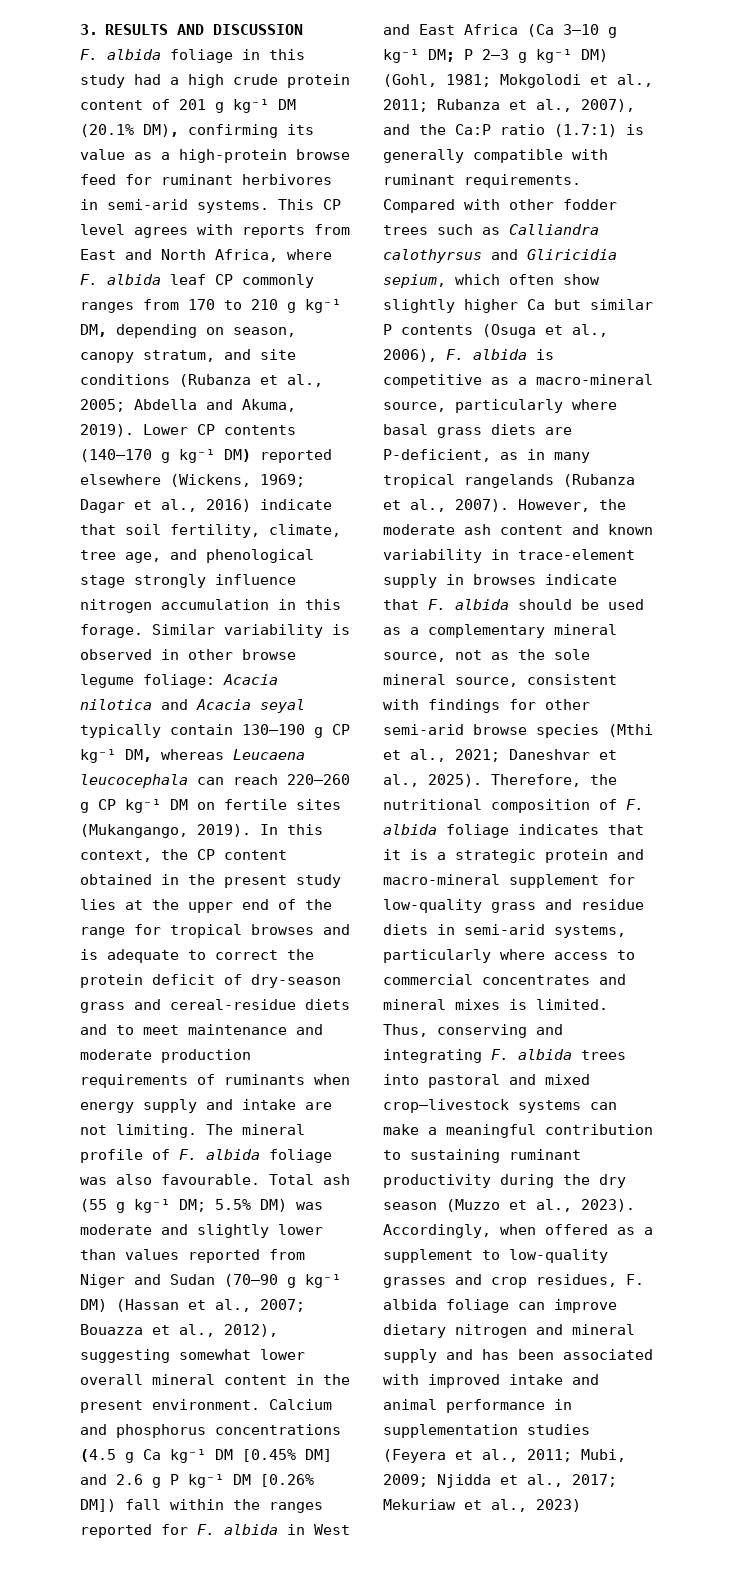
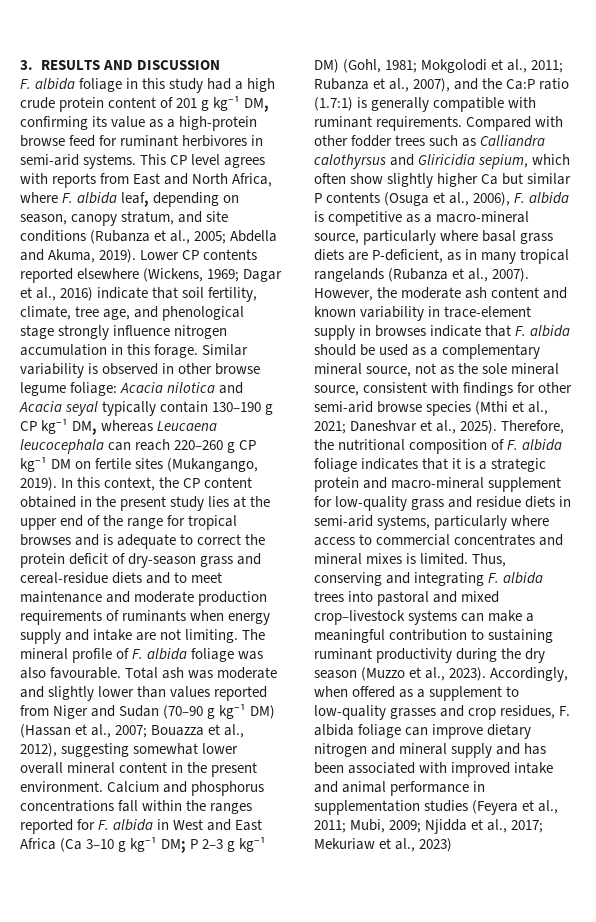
- F. albida foliage in this study had a high crude protein content of 201 g kg⁻¹ DM (20.1% DM), confirming its value as a high-protein browse feed for ruminant herbivores in semi-arid systems.
+ F. albida foliage in this study had a high crude protein content of 201 g kg⁻¹ DM, confirming its value as a high-protein browse feed for ruminant herbivores in semi-arid systems.
- This CP level agrees with reports from East and North Africa, where F. albida leaf CP commonly ranges from 170 to 210 g kg⁻¹ DM, depending on season, canopy stratum, and site conditions (Rubanza et al., 2005; Abdella and Akuma, 2019).
+ This CP level agrees with reports from East and North Africa, where F. albida leaf, depending on season, canopy stratum, and site conditions (Rubanza et al., 2005; Abdella and Akuma, 2019).
- Lower CP contents (140–170 g kg⁻¹ DM) reported elsewhere (Wickens, 1969; Dagar et al., 2016) indicate that soil fertility, climate, tree age, and phenological stage strongly influence nitrogen accumulation in this forage.
+ Lower CP contents reported elsewhere (Wickens, 1969; Dagar et al., 2016) indicate that soil fertility, climate, tree age, and phenological stage strongly influence nitrogen accumulation in this forage.
- Total ash (55 g kg⁻¹ DM; 5.5% DM) was moderate and slightly lower than values reported from Niger and Sudan (70–90 g kg⁻¹ DM) (Hassan et al., 2007; Bouazza et al., 2012), suggesting somewhat lower overall mineral content in the present environment.
+ Total ash was moderate and slightly lower than values reported from Niger and Sudan (70–90 g kg⁻¹ DM) (Hassan et al., 2007; Bouazza et al., 2012), suggesting somewhat lower overall mineral content in the present environment.
- Calcium and phosphorus concentrations (4.5 g Ca kg⁻¹ DM [0.45% DM] and 2.6 g P kg⁻¹ DM [0.26% DM]) fall within the ranges reported for F. albida in West and East Africa (Ca 3–10 g kg⁻¹ DM; P 2–3 g kg⁻¹ DM) (Gohl, 1981; Mokgolodi et al., 2011; Rubanza et al., 2007), and the Ca:P ratio (1.7:1) is generally compatible with ruminant requirements.
+ Calcium and phosphorus concentrations fall within the ranges reported for F. albida in West and East Africa (Ca 3–10 g kg⁻¹ DM; P 2–3 g kg⁻¹ DM) (Gohl, 1981; Mokgolodi et al., 2011; Rubanza et al., 2007), and the Ca:P ratio (1.7:1) is generally compatible with ruminant requirements.

